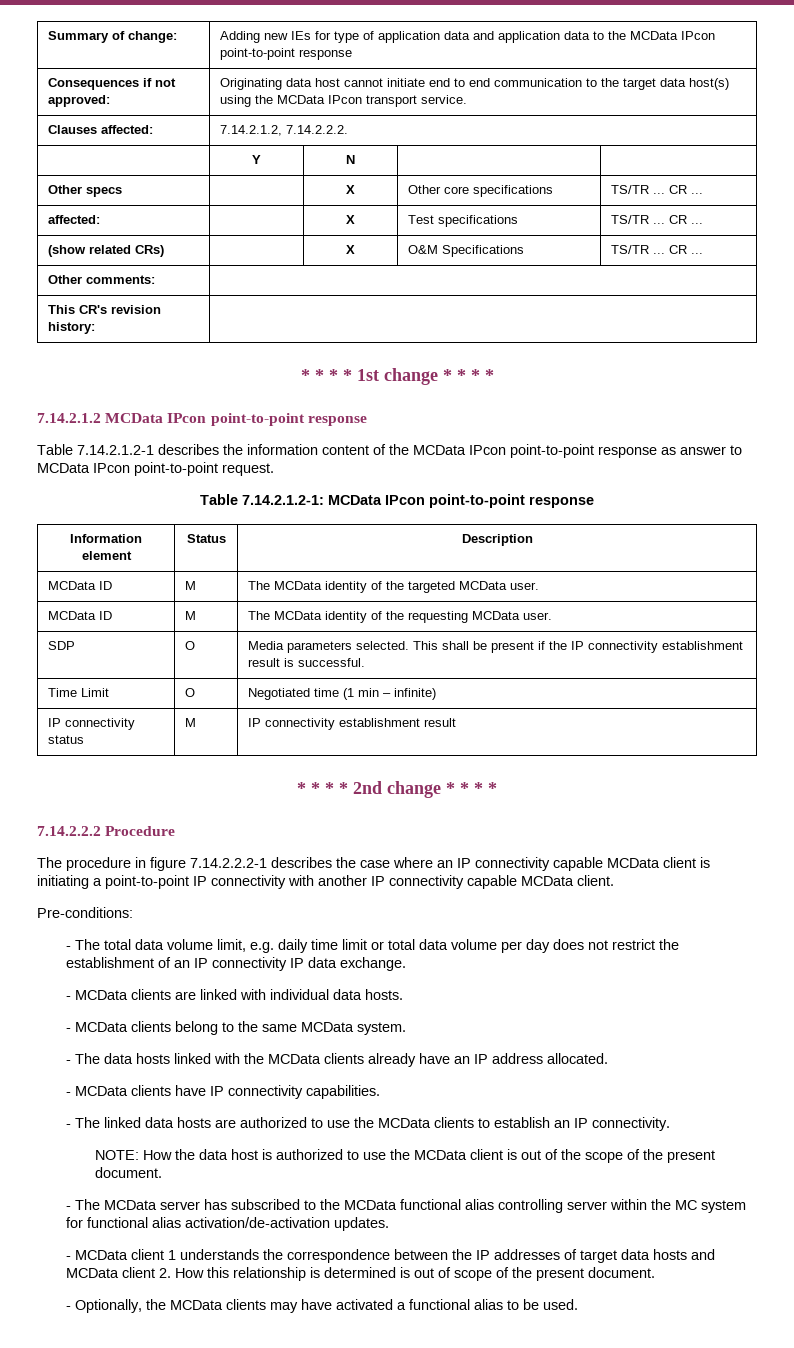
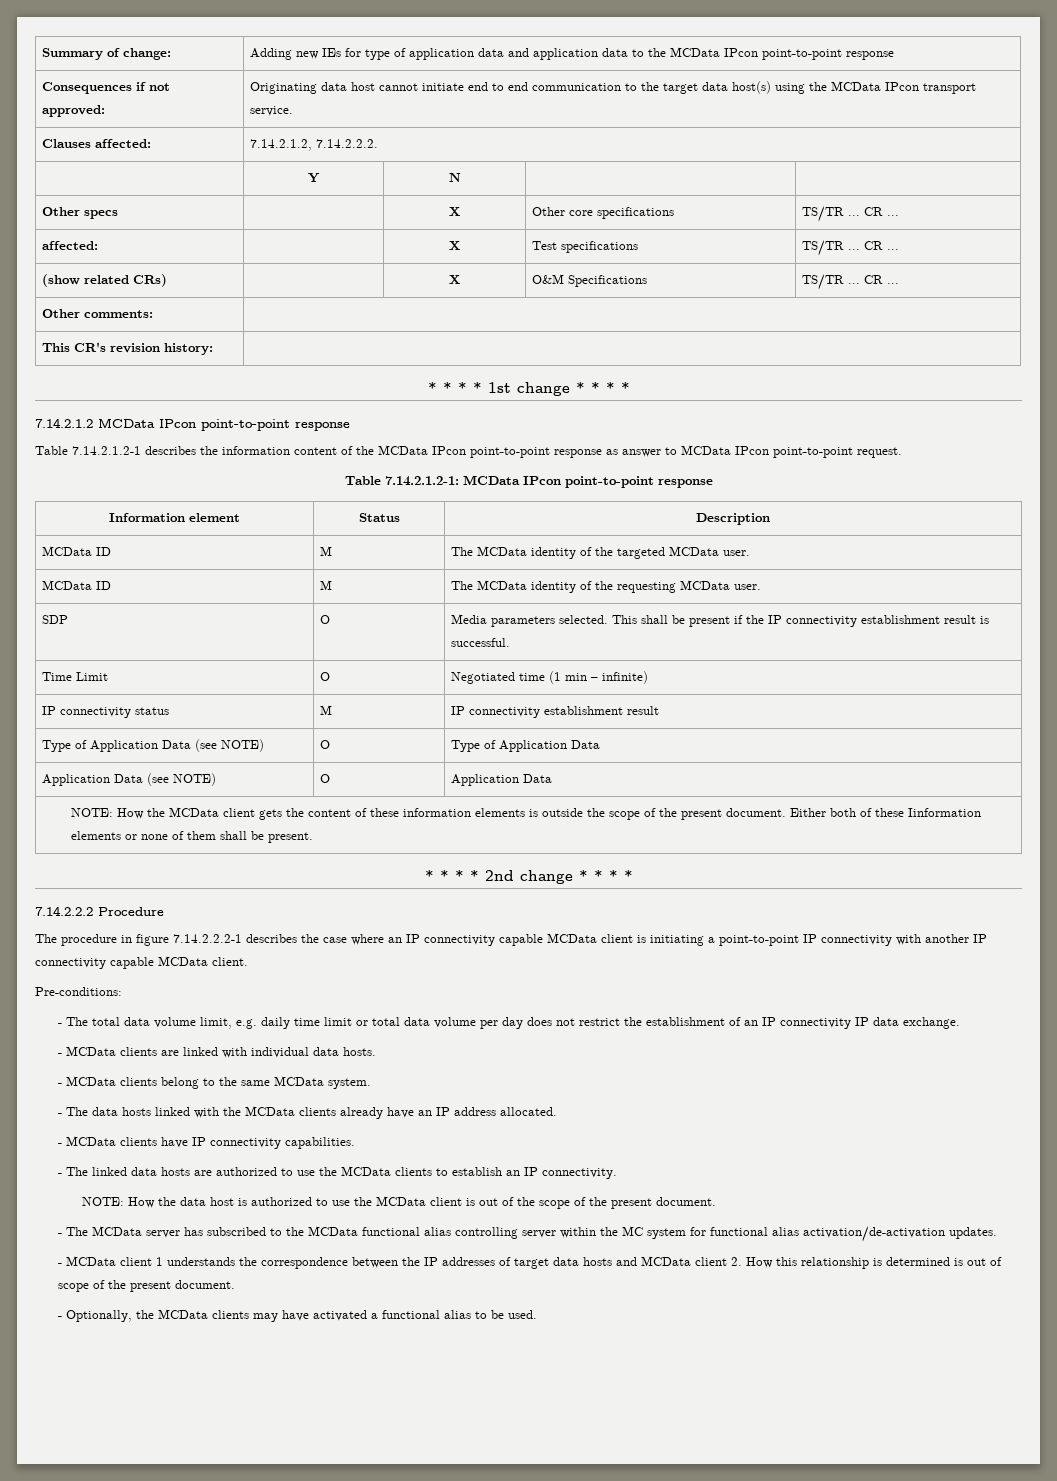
+ Type of Application Data (see NOTE) | O | Type of Application Data
+ Application Data (see NOTE) | O | Application Data
+ NOTE: How the MCData client gets the content of these information elements is outside the scope of the present document. Either both of these Iinformation elements or none of them shall be present.

